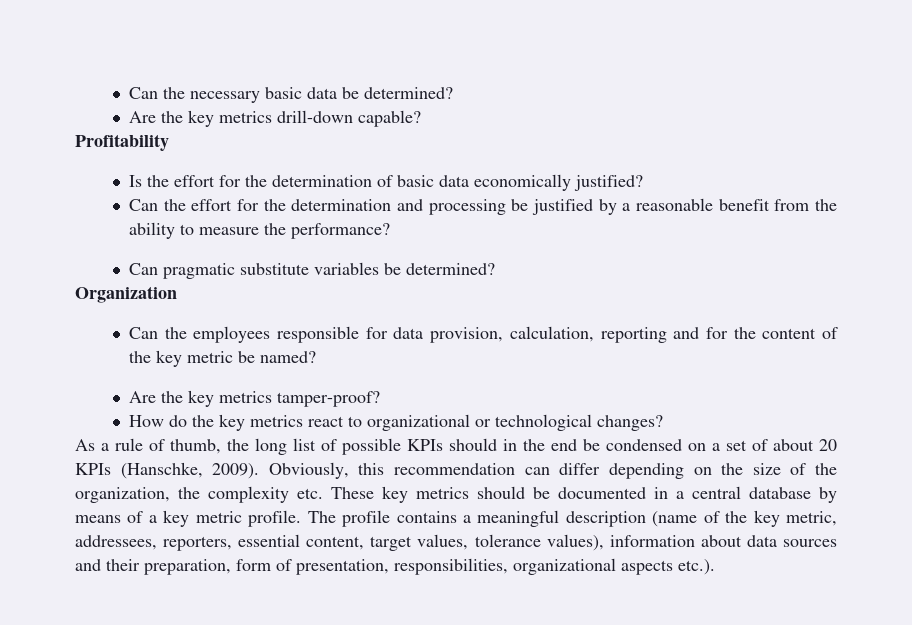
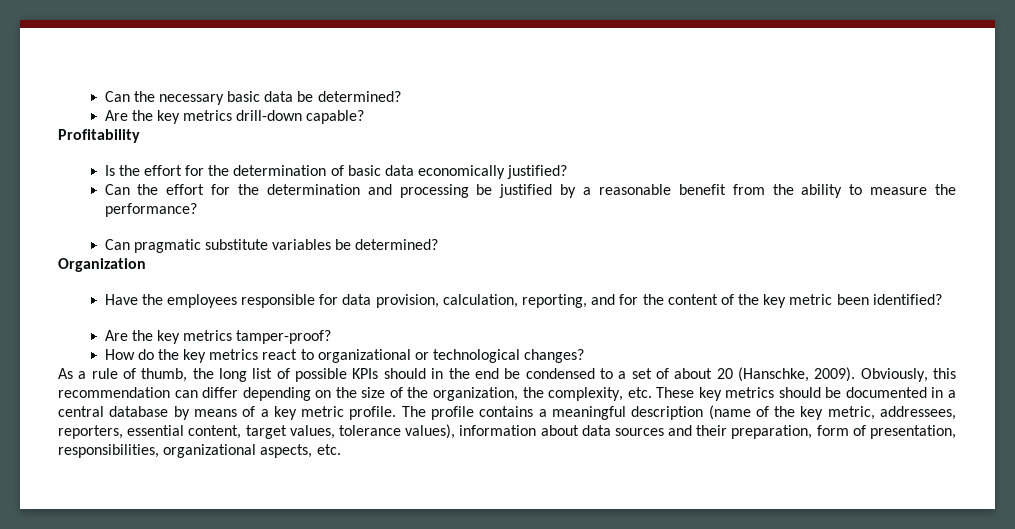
- Can the employees responsible for data provision, calculation, reporting and for the content of the key metric be named?
+ Have the employees responsible for data provision, calculation, reporting, and for the content of the key metric been identified?
- As a rule of thumb, the long list of possible KPIs should in the end be condensed on a set of about 20 KPIs (Hanschke, 2009).
+ As a rule of thumb, the long list of possible KPIs should in the end be condensed to a set of about 20 (Hanschke, 2009).
- Obviously, this recommendation can differ depending on the size of the organization, the complexity etc. These key metrics should be documented in a central database by means of a key metric profile.
+ Obviously, this recommendation can differ depending on the size of the organization, the complexity, etc. These key metrics should be documented in a central database by means of a key metric profile.
- The profile contains a meaningful description (name of the key metric, addressees, reporters, essential content, target values, tolerance values), information about data sources and their preparation, form of presentation, responsibilities, organizational aspects etc.).
+ The profile contains a meaningful description (name of the key metric, addressees, reporters, essential content, target values, tolerance values), information about data sources and their preparation, form of presentation, responsibilities, organizational aspects, etc.

